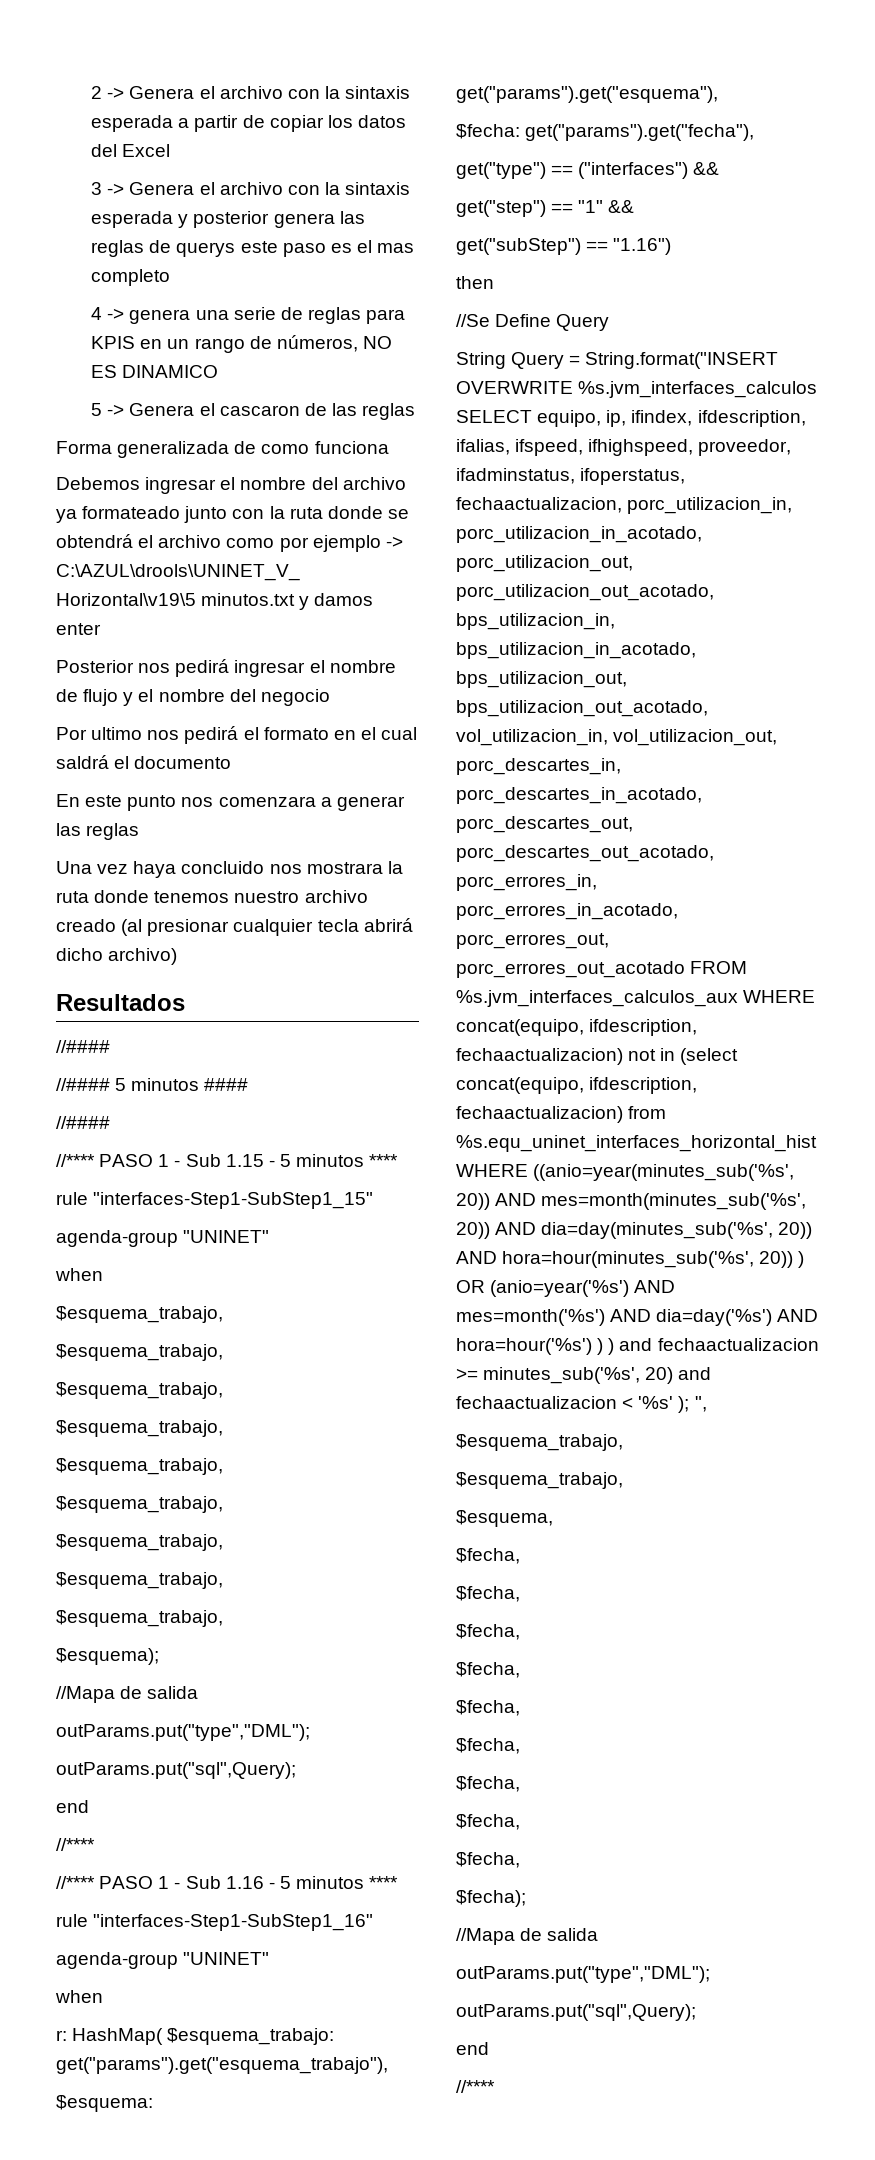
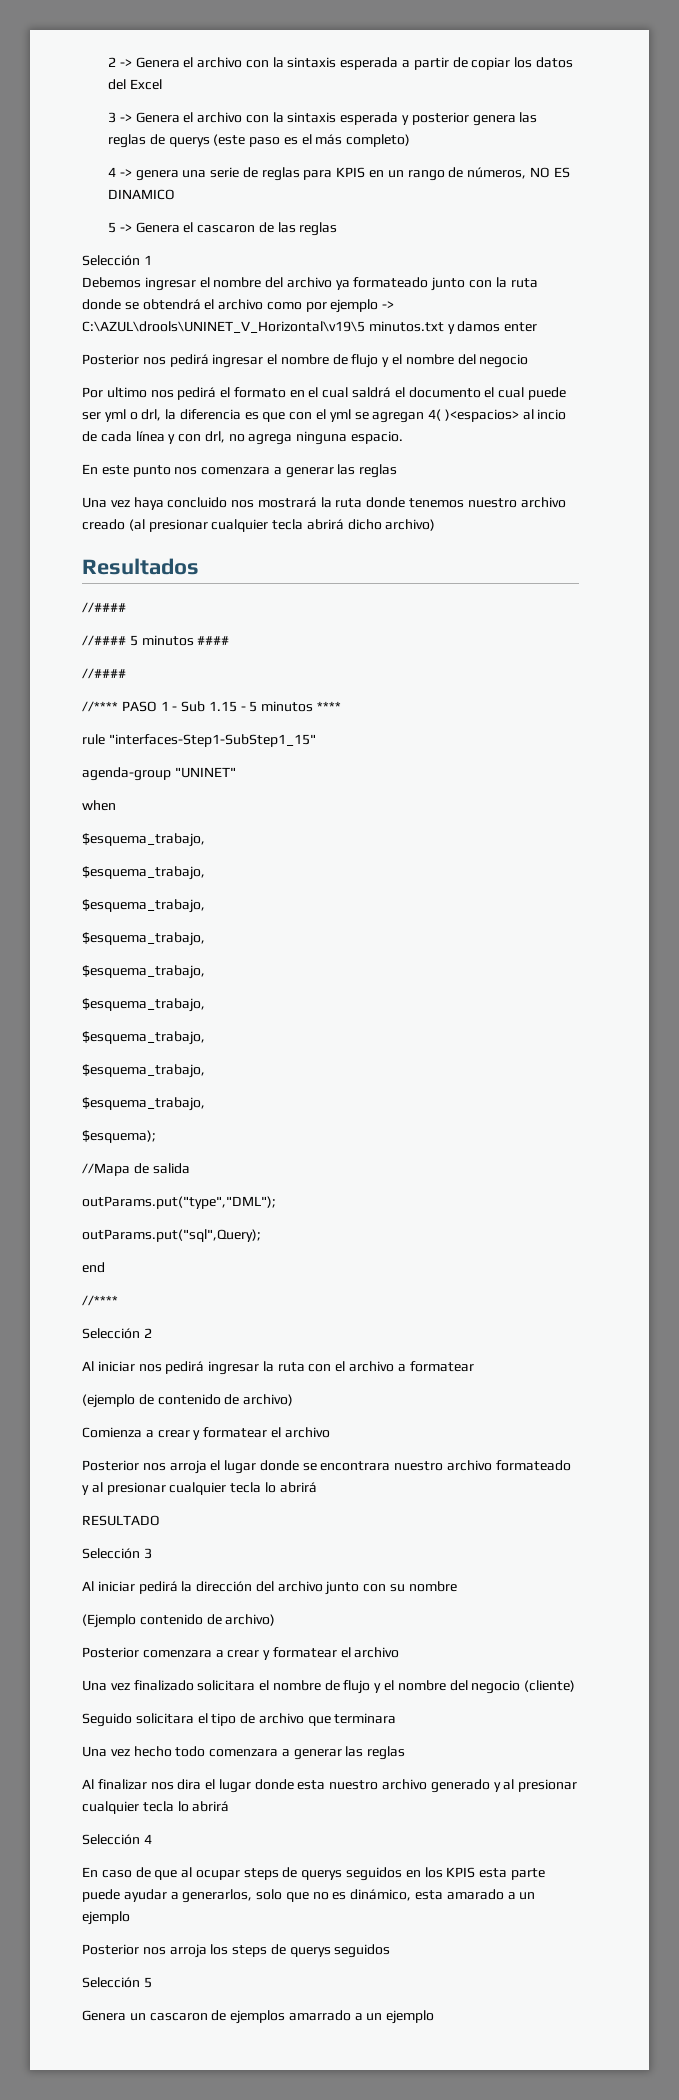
- 3 -> Genera el archivo con la sintaxis esperada y posterior genera las reglas de querys este paso es el mas completo
+ 3 -> Genera el archivo con la sintaxis esperada y posterior genera las reglas de querys (este paso es el más completo)
- Forma generalizada de como funciona
+ Selección 1
- Por ultimo nos pedirá el formato en el cual saldrá el documento
+ Por ultimo nos pedirá el formato en el cual saldrá el documento el cual puede ser yml o drl, la diferencia es que con el yml se agregan 4( )<espacios> al incio de cada línea y con drl, no agrega ninguna espacio.
- Una vez haya concluido nos mostrara la ruta donde tenemos nuestro archivo creado (al presionar cualquier tecla abrirá dicho archivo)
+ Una vez haya concluido nos mostrará la ruta donde tenemos nuestro archivo creado (al presionar cualquier tecla abrirá dicho archivo)
- //**** PASO 1 - Sub 1.16 - 5 minutos ****
- rule "interfaces-Step1-SubStep1_16"
- agenda-group "UNINET"
- when
- r: HashMap( $esquema_trabajo: get("params").get("esquema_trabajo"),
- $esquema: get("params").get("esquema"),
- $fecha: get("params").get("fecha"),
- get("type") == ("interfaces") &&
- get("step") == "1" &&
- get("subStep") == "1.16")
- then
- //Se Define Query
- String Query = String.format("INSERT OVERWRITE %s.jvm_interfaces_calculos SELECT equipo, ip, ifindex, ifdescription, ifalias, ifspeed, ifhighspeed, proveedor, ifadminstatus, ifoperstatus, fechaactualizacion, porc_utilizacion_in, porc_utilizacion_in_acotado, porc_utilizacion_out, porc_utilizacion_out_acotado, bps_utilizacion_in, bps_utilizacion_in_acotado, bps_utilizacion_out, bps_utilizacion_out_acotado, vol_utilizacion_in, vol_utilizacion_out, porc_descartes_in, porc_descartes_in_acotado, porc_descartes_out, porc_descartes_out_acotado, porc_errores_in, porc_errores_in_acotado, porc_errores_out, porc_errores_out_acotado FROM %s.jvm_interfaces_calculos_aux WHERE concat(equipo, ifdescription, fechaactualizacion) not in (select concat(equipo, ifdescription, fechaactualizacion) from %s.equ_uninet_interfaces_horizontal_hist WHERE ((anio=year(minutes_sub('%s', 20)) AND mes=month(minutes_sub('%s', 20)) AND dia=day(minutes_sub('%s', 20)) AND hora=hour(minutes_sub('%s', 20)) ) OR (anio=year('%s') AND mes=month('%s') AND dia=day('%s') AND hora=hour('%s') ) ) and fechaactualizacion >= minutes_sub('%s', 20) and fechaactualizacion < '%s' ); ",
- $esquema_trabajo,
- $esquema_trabajo,
- $esquema,
- $fecha,
- $fecha,
- $fecha,
- $fecha,
- $fecha,
- $fecha,
- $fecha,
- $fecha,
- $fecha,
- $fecha);
- //Mapa de salida
- outParams.put("type","DML");
- outParams.put("sql",Query);
- end
- //****
+ Selección 2
+ Al iniciar nos pedirá ingresar la ruta con el archivo a formatear
+ (ejemplo de contenido de archivo)
+ Comienza a crear y formatear el archivo
+ Posterior nos arroja el lugar donde se encontrara nuestro archivo formateado y al presionar cualquier tecla lo abrirá
+ RESULTADO
+ Selección 3
+ Al iniciar pedirá la dirección del archivo junto con su nombre
+ (Ejemplo contenido de archivo)
+ Posterior comenzara a crear y formatear el archivo
+ Una vez finalizado solicitara el nombre de flujo y el nombre del negocio (cliente)
+ Seguido solicitara el tipo de archivo que terminara
+ Una vez hecho todo comenzara a generar las reglas
+ Al finalizar nos dira el lugar donde esta nuestro archivo generado y al presionar cualquier tecla lo abrirá
+ Selección 4
+ En caso de que al ocupar steps de querys seguidos en los KPIS esta parte puede ayudar a generarlos, solo que no es dinámico, esta amarado a un ejemplo
+ Posterior nos arroja los steps de querys seguidos
+ Selección 5
+ Genera un cascaron de ejemplos amarrado a un ejemplo

